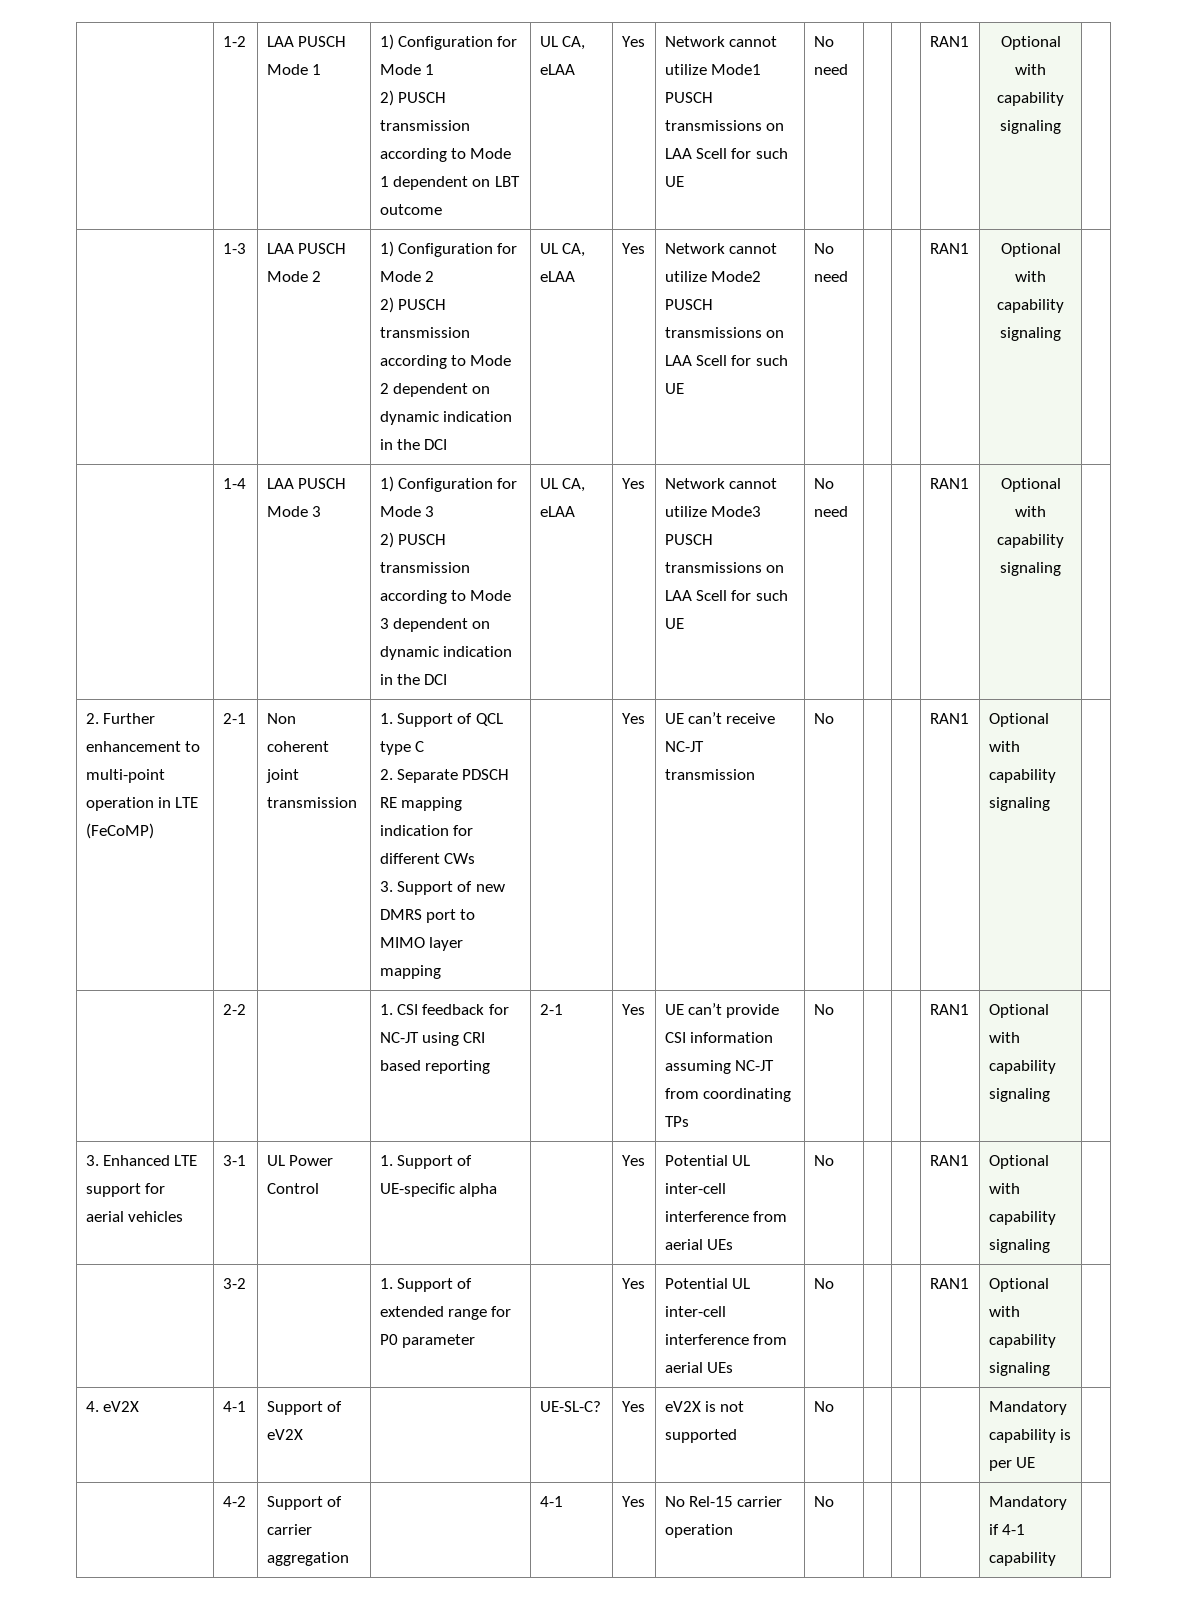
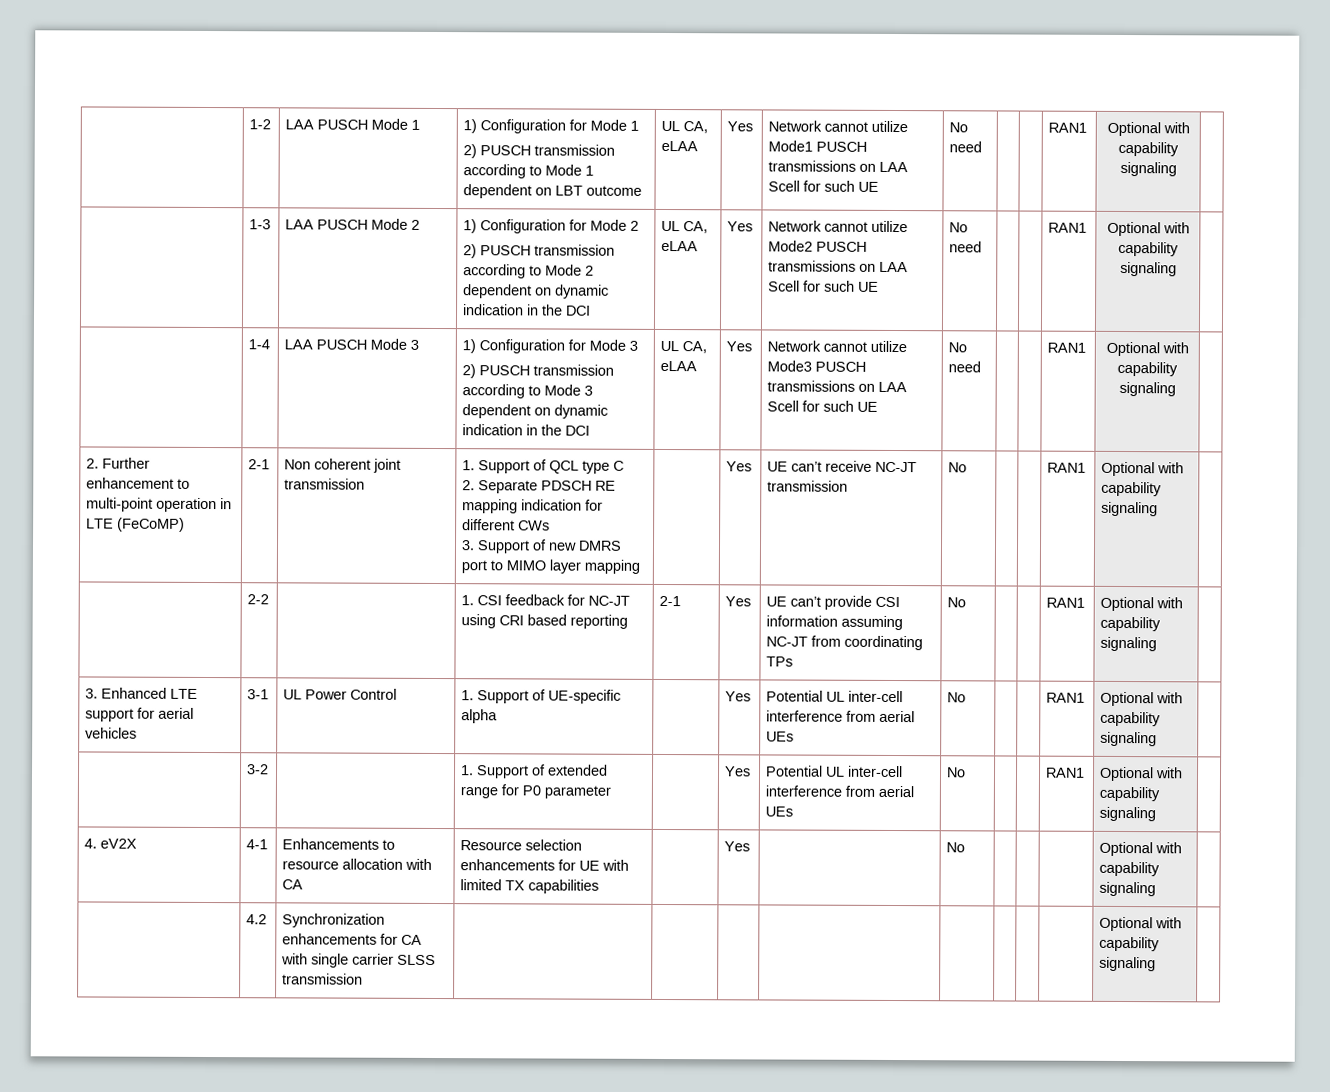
- 4. eV2X | 4-1 | Support of eV2X | | UE-SL-C? | Yes | eV2X is not supported | No | | | | Mandatory capability is per UE |
- | 4-2 | Support of carrier aggregation | | 4-1 | Yes | No Rel-15 carrier operation | No | | | | Mandatory if 4-1 capability |
+ 4. eV2X | 4-1 | Enhancements to resource allocation with CA | Resource selection enhancements for UE with limited TX capabilities | | Yes | | No | | | | Optional with capability signaling |
+ | 4.2 | Synchronization enhancements for CA with single carrier SLSS transmission | | | | | | | | | Optional with capability signaling |

